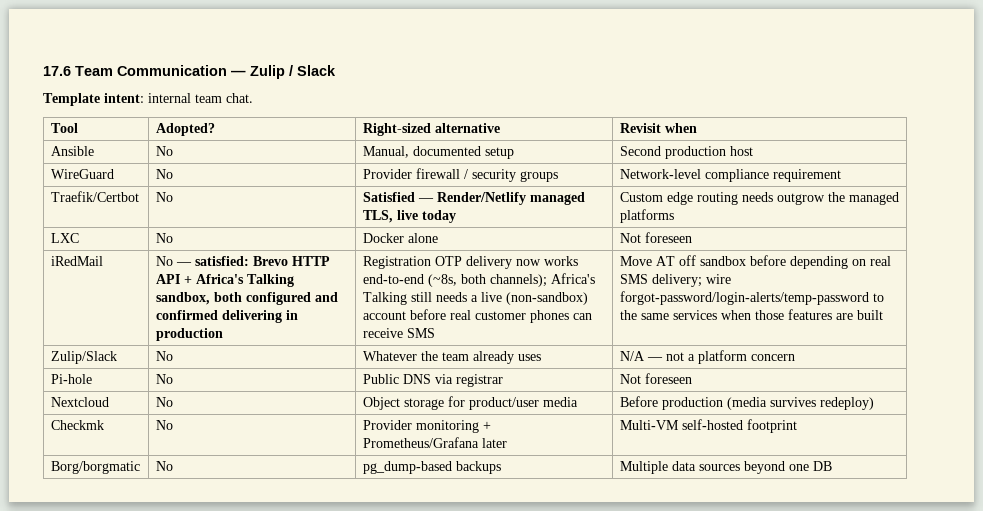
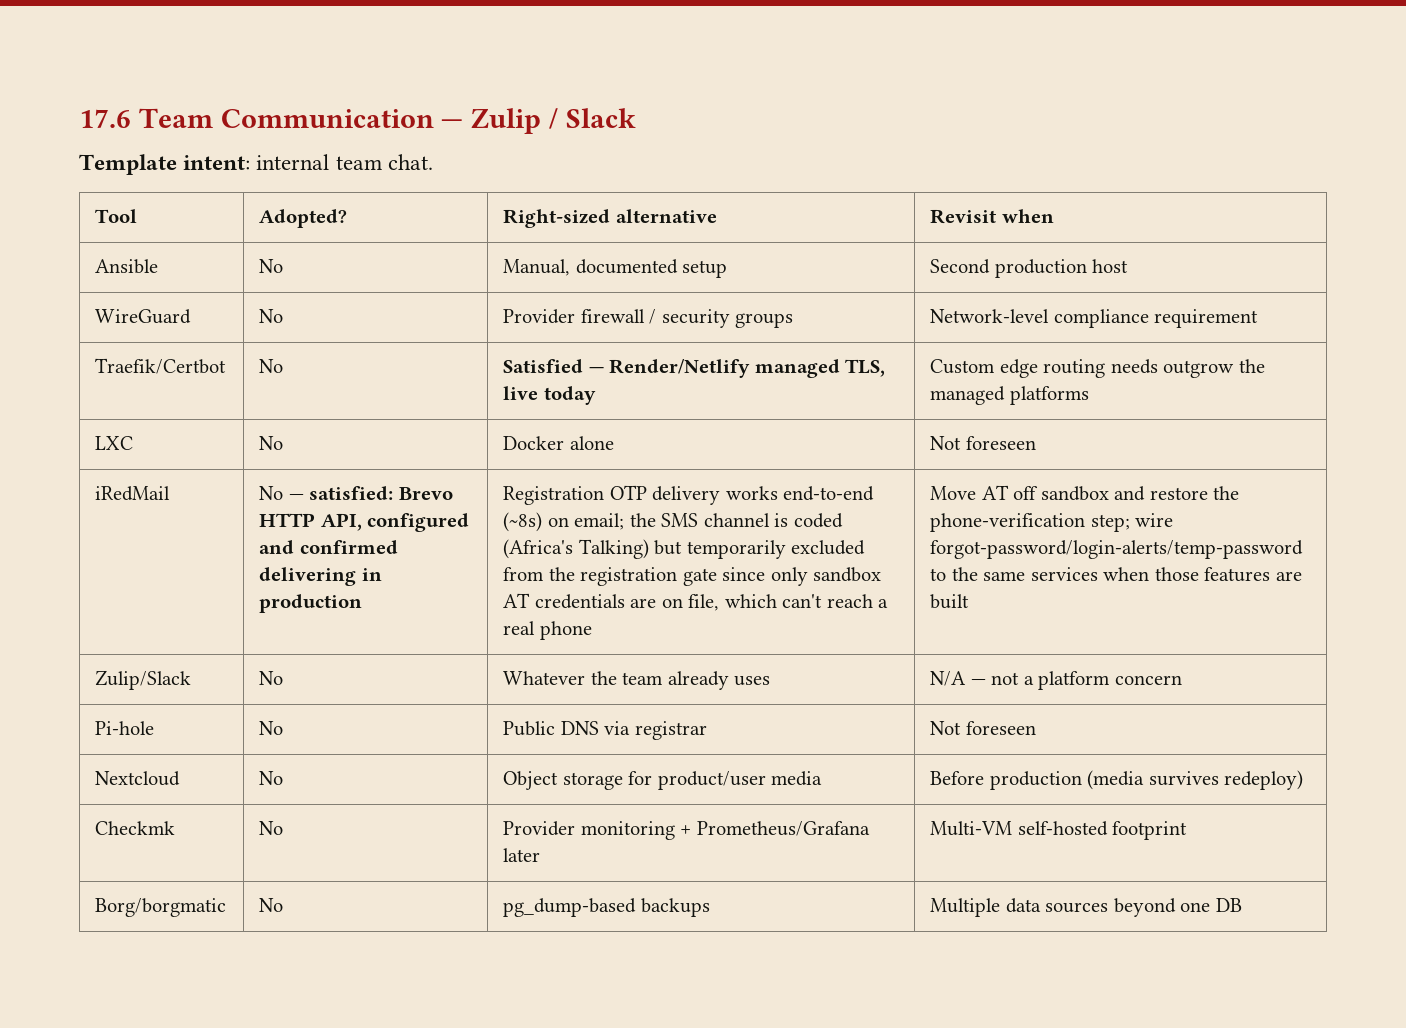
- No — satisfied: Brevo HTTP API + Africa's Talking sandbox, both configured and confirmed delivering in production
+ No — satisfied: Brevo HTTP API, configured and confirmed delivering in production
- Registration OTP delivery now works end-to-end (~8s, both channels); Africa's Talking still needs a live (non-sandbox) account before real customer phones can receive SMS | Move AT off sandbox before depending on real SMS delivery; wire forgot-password/login-alerts/temp-password to the same services when those features are built
+ Registration OTP delivery works end-to-end (~8s) on email; the SMS channel is coded (Africa's Talking) but temporarily excluded from the registration gate since only sandbox AT credentials are on file, which can't reach a real phone | Move AT off sandbox and restore the phone-verification step; wire forgot-password/login-alerts/temp-password to the same services when those features are built

